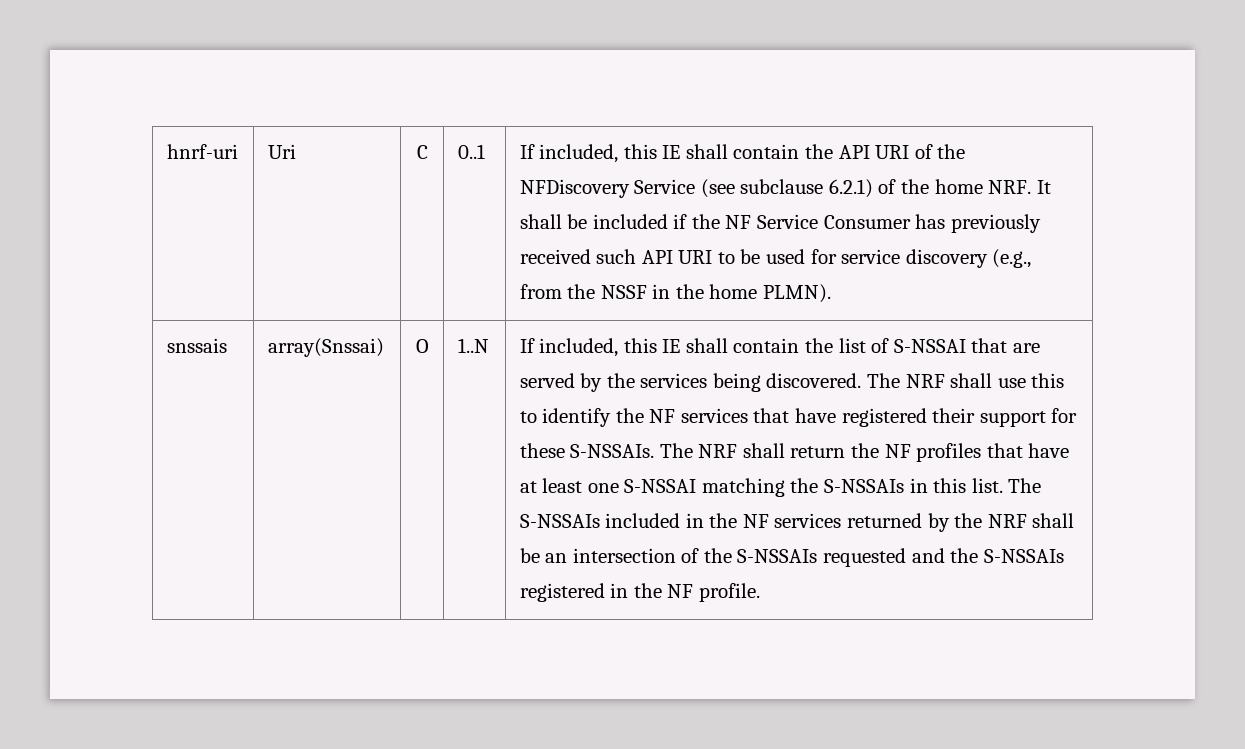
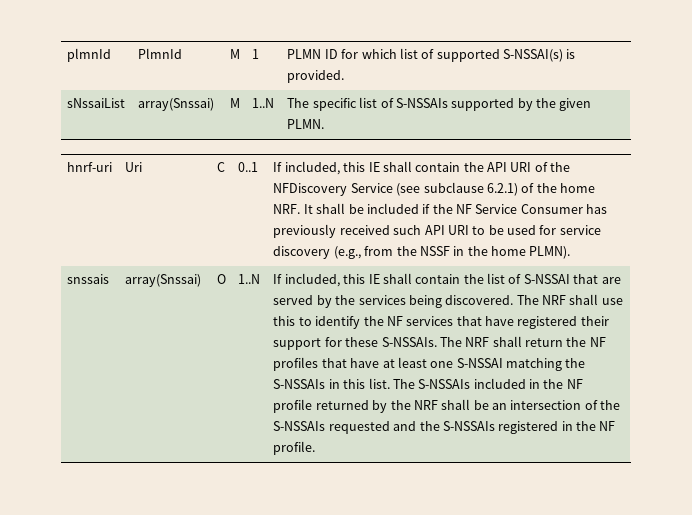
+ plmnId | PlmnId | M | 1 | PLMN ID for which list of supported S-NSSAI(s) is provided.
+ sNssaiList | array(Snssai) | M | 1..N | The specific list of S-NSSAIs supported by the given PLMN.
- The S-NSSAIs included in the NF services returned by the NRF shall be an intersection of the S-NSSAIs requested and the S-NSSAIs registered in the NF profile.
+ The S-NSSAIs included in the NF profile returned by the NRF shall be an intersection of the S-NSSAIs requested and the S-NSSAIs registered in the NF profile.

